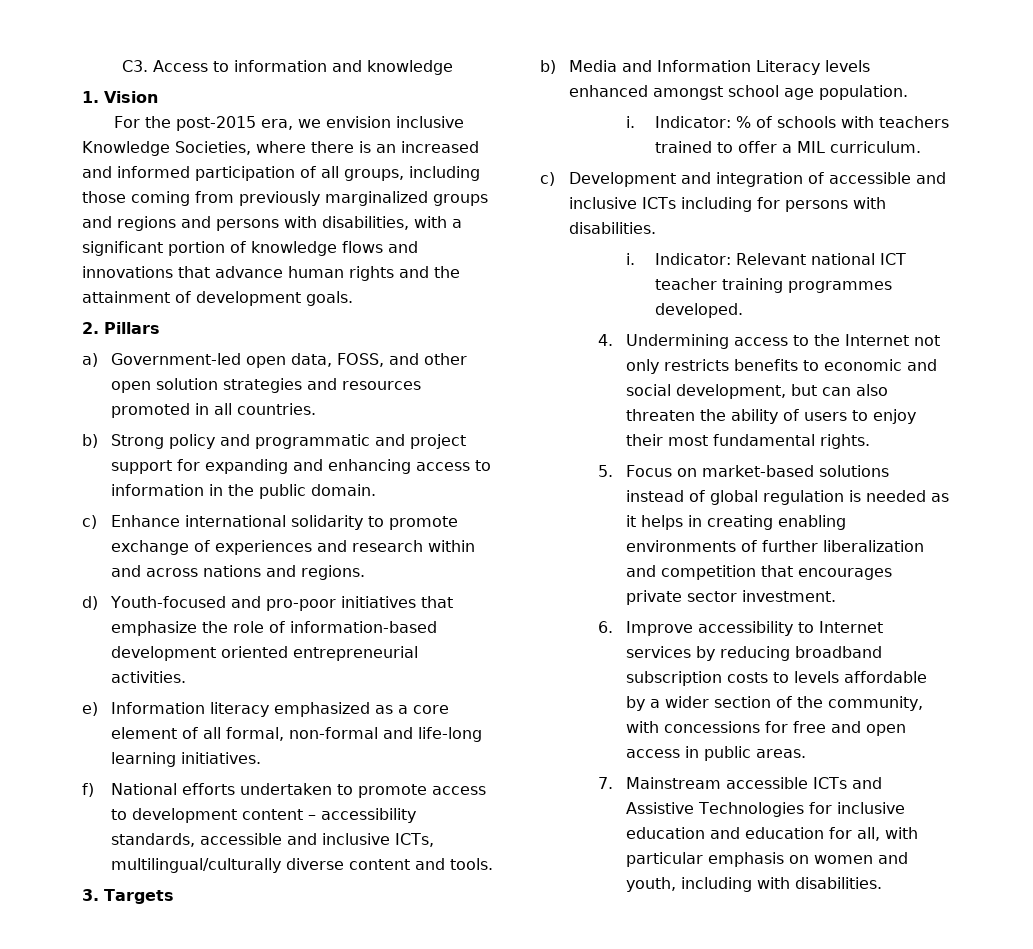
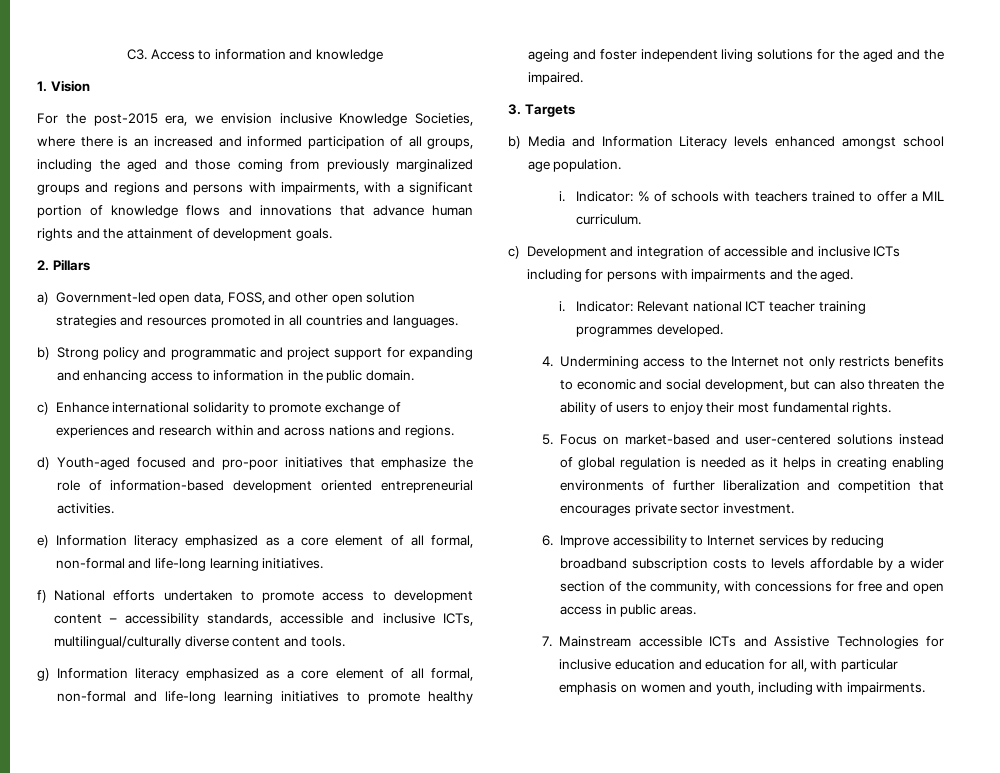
- For the post-2015 era, we envision inclusive Knowledge Societies, where there is an increased and informed participation of all groups, including those coming from previously marginalized groups and regions and persons with disabilities, with a significant portion of knowledge flows and innovations that advance human rights and the attainment of development goals.
+ For the post-2015 era, we envision inclusive Knowledge Societies, where there is an increased and informed participation of all groups, including the aged and those coming from previously marginalized groups and regions and persons with impairments, with a significant portion of knowledge flows and innovations that advance human rights and the attainment of development goals.
- a) Government-led open data, FOSS, and other open solution strategies and resources promoted in all countries.
+ a) Government-led open data, FOSS, and other open solution strategies and resources promoted in all countries and languages.
- d) Youth-focused and pro-poor initiatives that emphasize the role of information-based development oriented entrepreneurial activities.
+ d) Youth-aged focused and pro-poor initiatives that emphasize the role of information-based development oriented entrepreneurial activities.
+ g) Information literacy emphasized as a core element of all formal, non-formal and life-long learning initiatives to promote healthy ageing and foster independent living solutions for the aged and the impaired.
- c) Development and integration of accessible and inclusive ICTs including for persons with disabilities.
+ c) Development and integration of accessible and inclusive ICTs including for persons with impairments and the aged.
- 5. Focus on market-based solutions instead of global regulation is needed as it helps in creating enabling environments of further liberalization and competition that encourages private sector investment.
+ 5. Focus on market-based and user-centered solutions instead of global regulation is needed as it helps in creating enabling environments of further liberalization and competition that encourages private sector investment.
- 7. Mainstream accessible ICTs and Assistive Technologies for inclusive education and education for all, with particular emphasis on women and youth, including with disabilities.
+ 7. Mainstream accessible ICTs and Assistive Technologies for inclusive education and education for all, with particular emphasis on women and youth, including with impairments.

